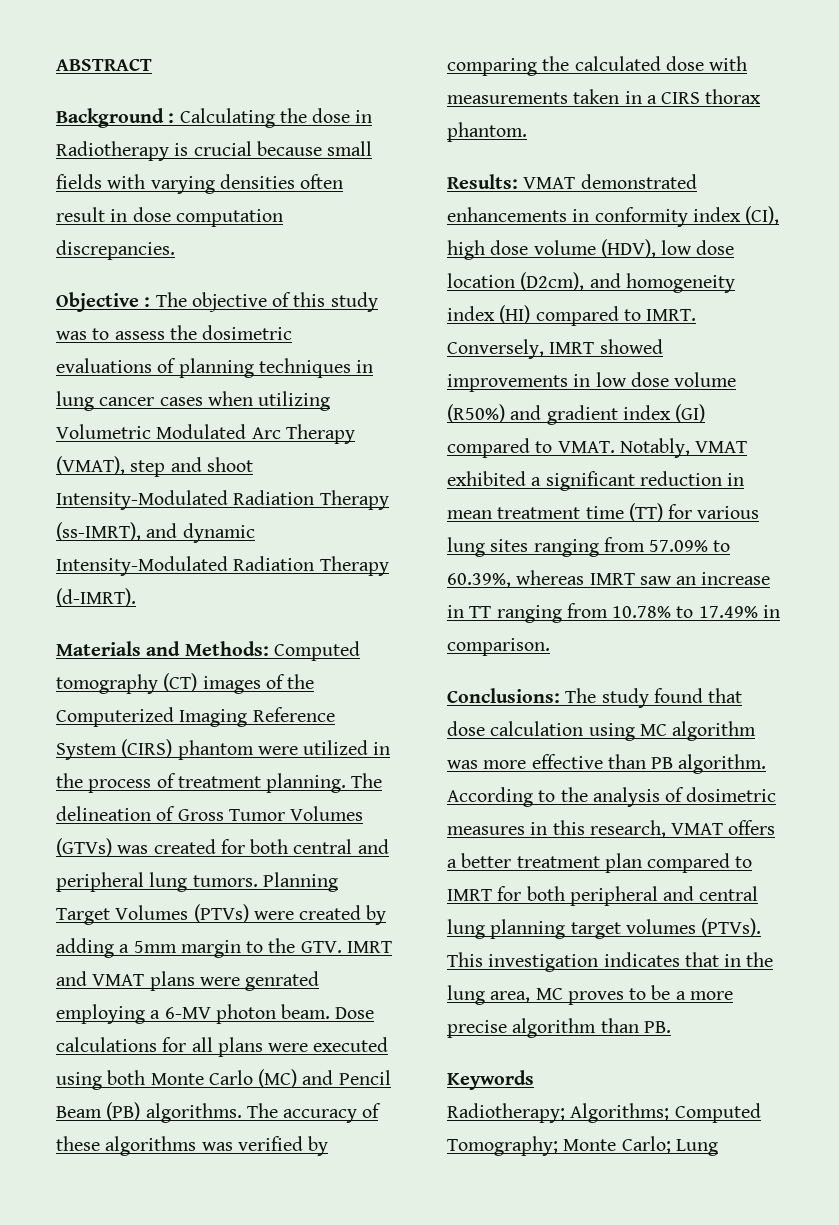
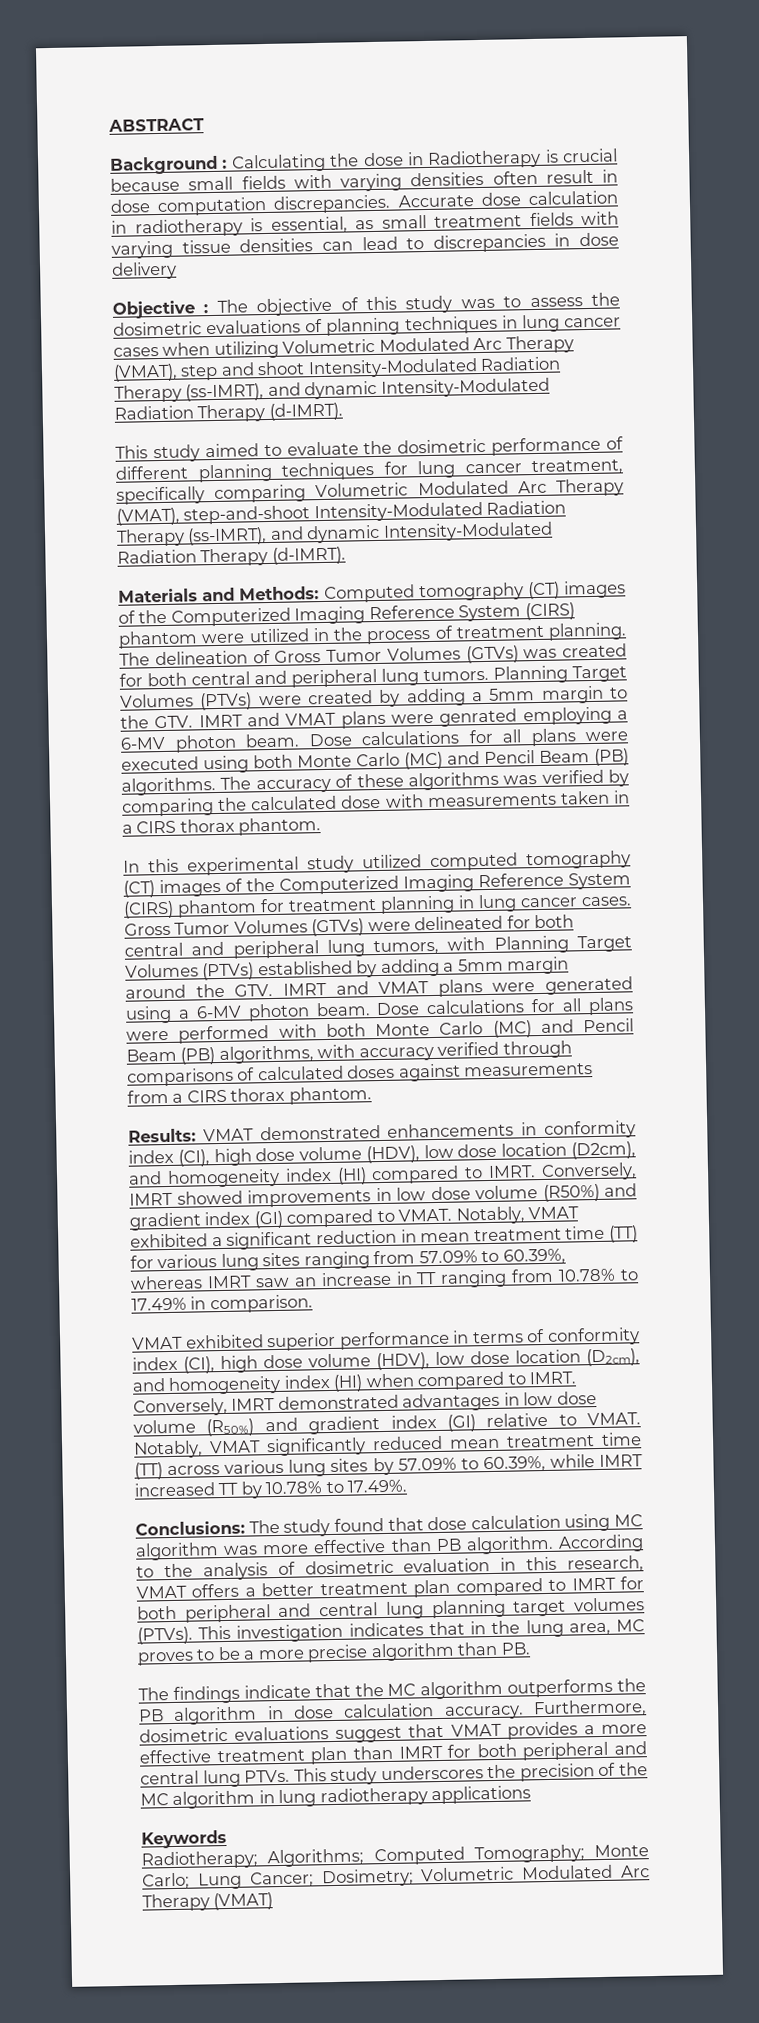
+ Accurate dose calculation in radiotherapy is essential, as small treatment fields with varying tissue densities can lead to discrepancies in dose delivery
+ This study aimed to evaluate the dosimetric performance of different planning techniques for lung cancer treatment, specifically comparing Volumetric Modulated Arc Therapy (VMAT), step-and-shoot Intensity-Modulated Radiation Therapy (ss-IMRT), and dynamic Intensity-Modulated Radiation Therapy (d-IMRT).
+ In this experimental study utilized computed tomography (CT) images of the Computerized Imaging Reference System (CIRS) phantom for treatment planning in lung cancer cases. Gross Tumor Volumes (GTVs) were delineated for both central and peripheral lung tumors, with Planning Target Volumes (PTVs) established by adding a 5mm margin around the GTV. IMRT and VMAT plans were generated using a 6-MV photon beam. Dose calculations for all plans were performed with both Monte Carlo (MC) and Pencil Beam (PB) algorithms, with accuracy verified through comparisons of calculated doses against measurements from a CIRS thorax phantom.
+ VMAT exhibited superior performance in terms of conformity index (CI), high dose volume (HDV), low dose location (D2cm), and homogeneity index (HI) when compared to IMRT. Conversely, IMRT demonstrated advantages in low dose volume (R50%) and gradient index (GI) relative to VMAT. Notably, VMAT significantly reduced mean treatment time (TT) across various lung sites by 57.09% to 60.39%, while IMRT increased TT by 10.78% to 17.49%.
- According to the analysis of dosimetric measures in this research, VMAT offers a better treatment plan compared to IMRT for both peripheral and central lung planning target volumes (PTVs).
+ According to the analysis of dosimetric evaluation in this research, VMAT offers a better treatment plan compared to IMRT for both peripheral and central lung planning target volumes (PTVs).
+ The findings indicate that the MC algorithm outperforms the PB algorithm in dose calculation accuracy. Furthermore, dosimetric evaluations suggest that VMAT provides a more effective treatment plan than IMRT for both peripheral and central lung PTVs. This study underscores the precision of the MC algorithm in lung radiotherapy applications
- Radiotherapy; Algorithms; Computed Tomography; Monte Carlo; Lung
+ Radiotherapy; Algorithms; Computed Tomography; Monte Carlo; Lung Cancer; Dosimetry; Volumetric Modulated Arc Therapy (VMAT)

